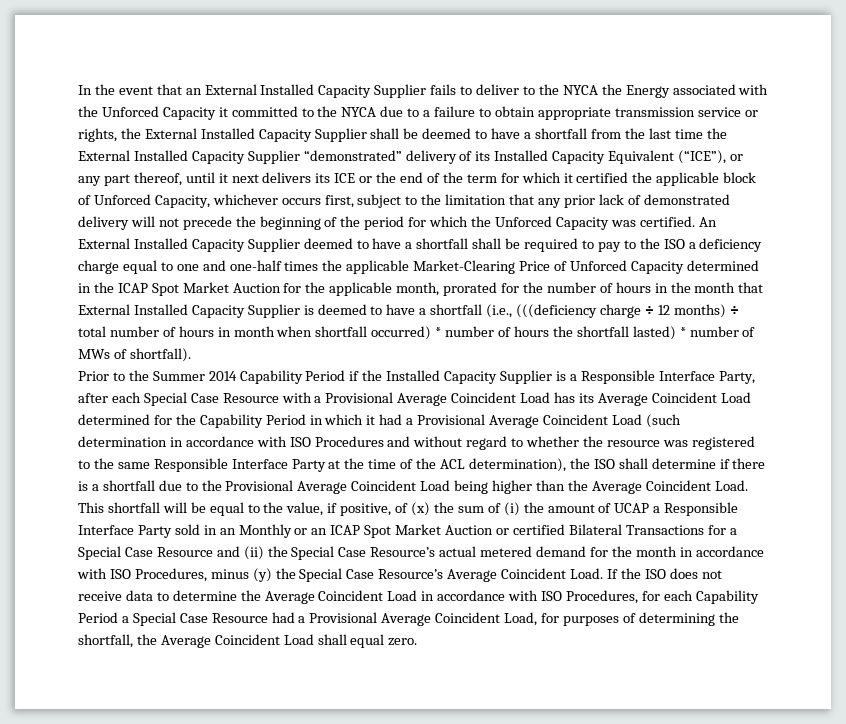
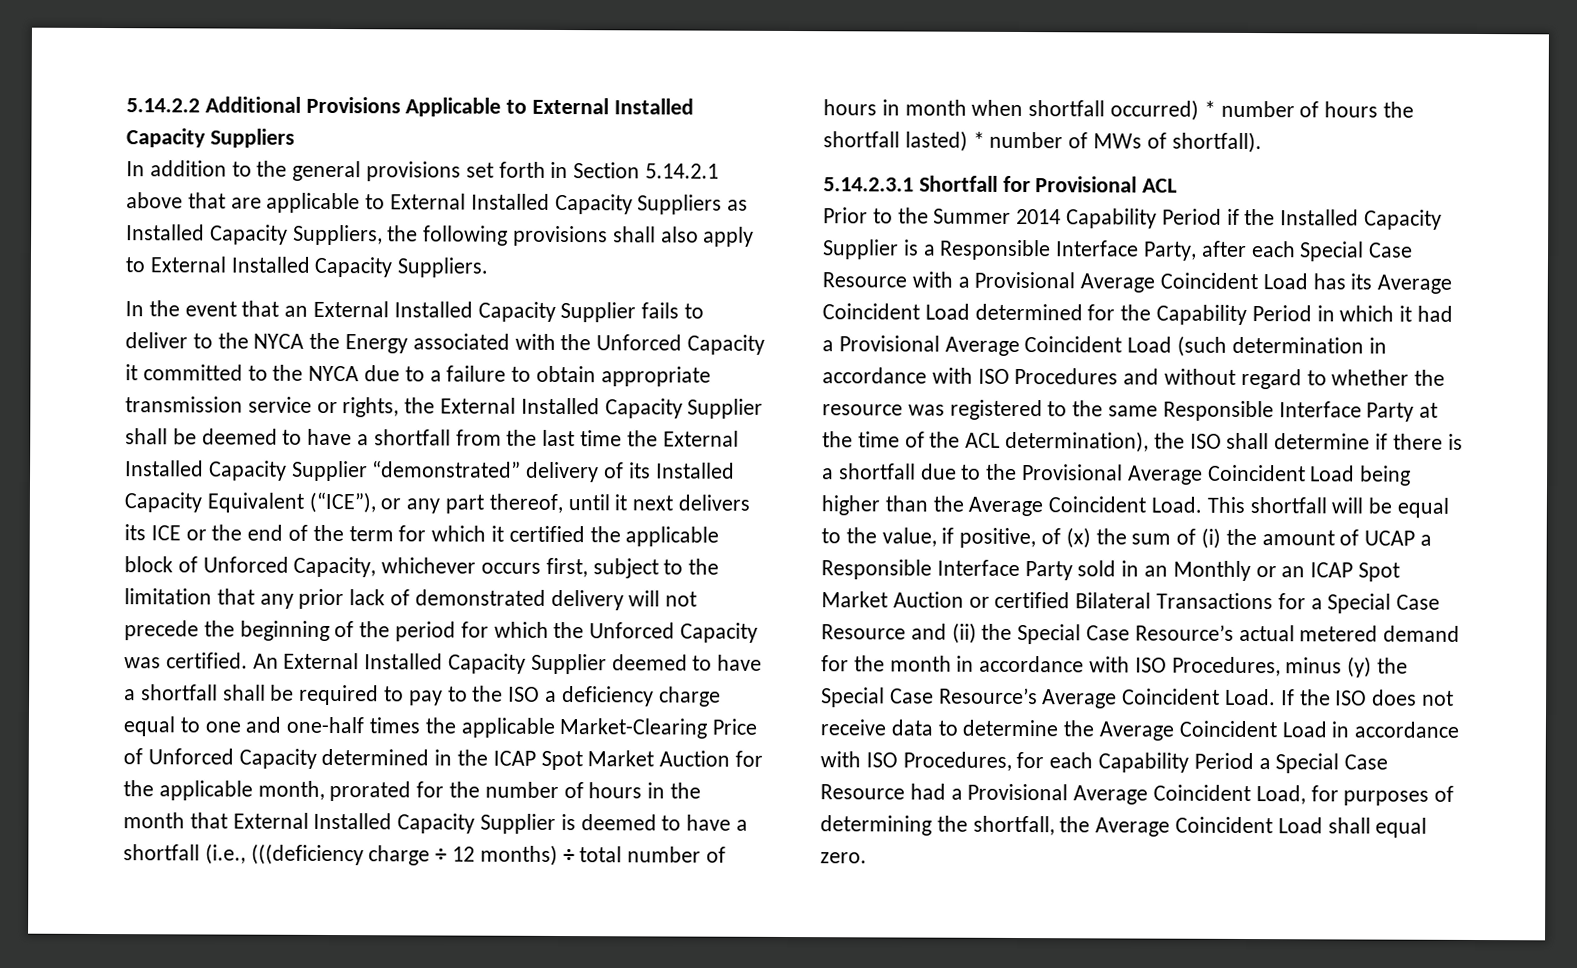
+ 5.14.2.2 Additional Provisions Applicable to External Installed Capacity Suppliers
+ In addition to the general provisions set forth in Section 5.14.2.1 above that are applicable to External Installed Capacity Suppliers as Installed Capacity Suppliers, the following provisions shall also apply to External Installed Capacity Suppliers.
+ 5.14.2.3.1 Shortfall for Provisional ACL

